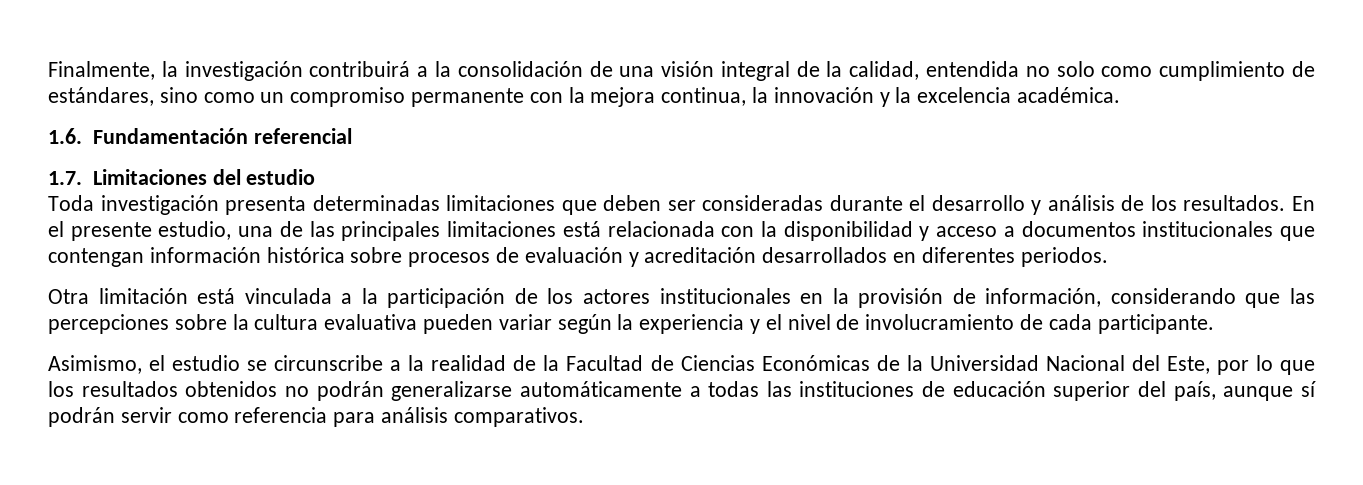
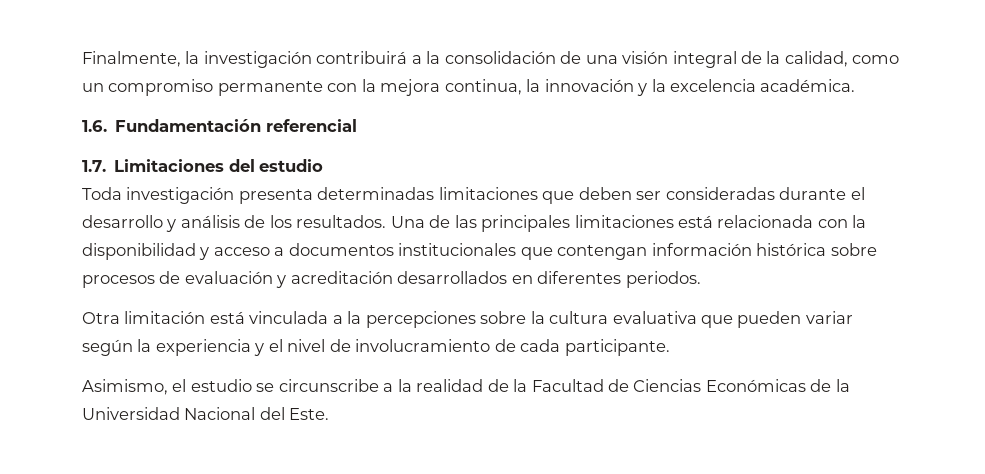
- Finalmente, la investigación contribuirá a la consolidación de una visión integral de la calidad, entendida no solo como cumplimiento de estándares, sino como un compromiso permanente con la mejora continua, la innovación y la excelencia académica.
+ Finalmente, la investigación contribuirá a la consolidación de una visión integral de la calidad, como un compromiso permanente con la mejora continua, la innovación y la excelencia académica.
- En el presente estudio, una de las principales limitaciones está relacionada con la disponibilidad y acceso a documentos institucionales que contengan información histórica sobre procesos de evaluación y acreditación desarrollados en diferentes periodos.
+ Una de las principales limitaciones está relacionada con la disponibilidad y acceso a documentos institucionales que contengan información histórica sobre procesos de evaluación y acreditación desarrollados en diferentes periodos.
- Otra limitación está vinculada a la participación de los actores institucionales en la provisión de información, considerando que las percepciones sobre la cultura evaluativa pueden variar según la experiencia y el nivel de involucramiento de cada participante.
+ Otra limitación está vinculada a la percepciones sobre la cultura evaluativa que pueden variar según la experiencia y el nivel de involucramiento de cada participante.
- Asimismo, el estudio se circunscribe a la realidad de la Facultad de Ciencias Económicas de la Universidad Nacional del Este, por lo que los resultados obtenidos no podrán generalizarse automáticamente a todas las instituciones de educación superior del país, aunque sí podrán servir como referencia para análisis comparativos.
+ Asimismo, el estudio se circunscribe a la realidad de la Facultad de Ciencias Económicas de la Universidad Nacional del Este.

